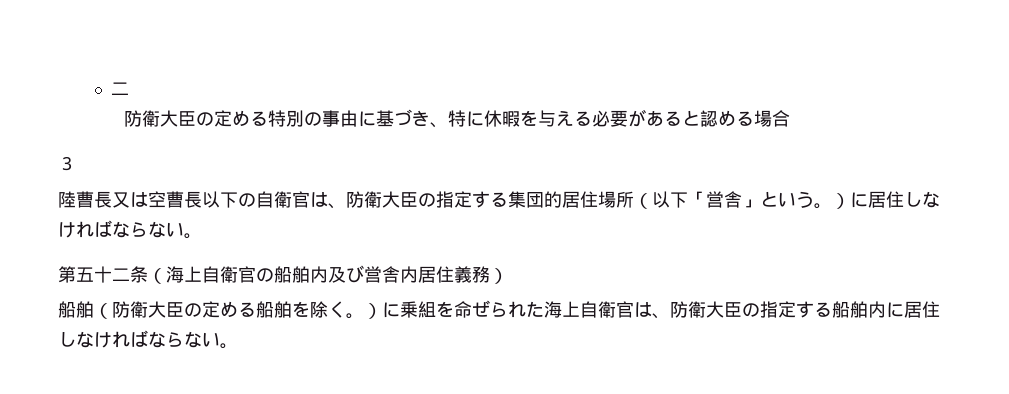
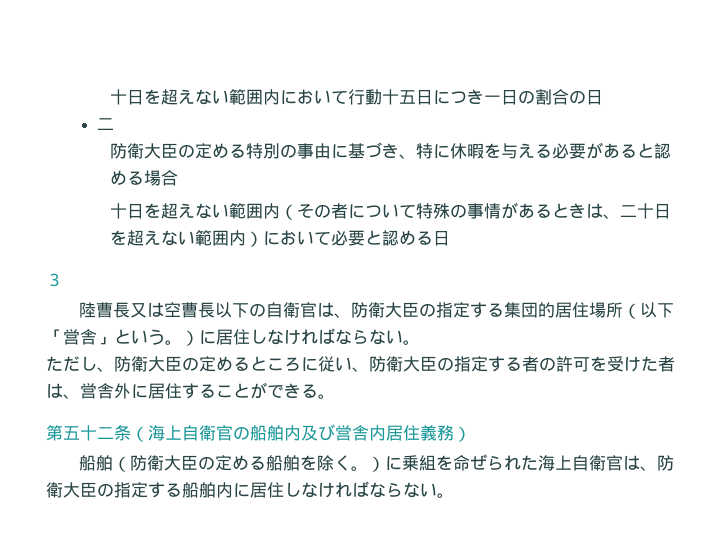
+ 十日を超えない範囲内において行動十五日につき一日の割合の日
+ 十日を超えない範囲内（その者について特殊の事情があるときは、二十日を超えない範囲内）において必要と認める日
+ ただし、防衛大臣の定めるところに従い、防衛大臣の指定する者の許可を受けた者は、営舎外に居住することができる。

